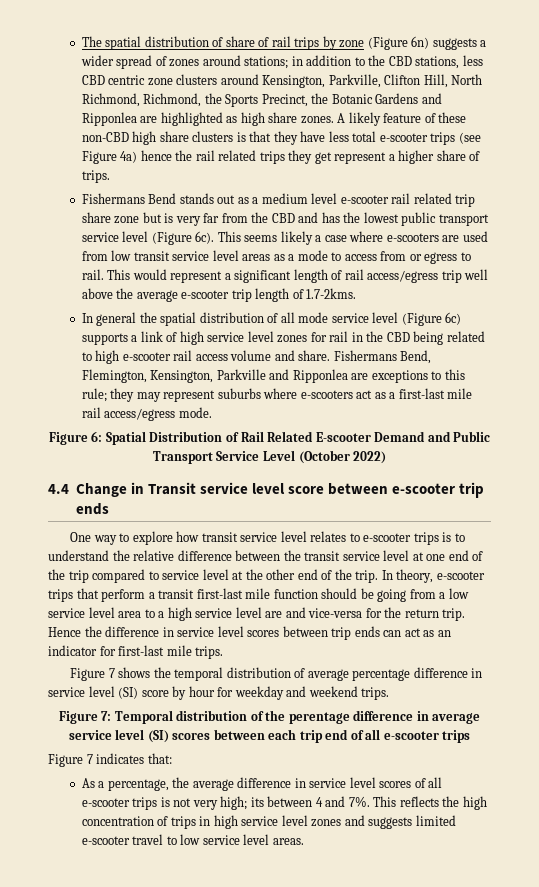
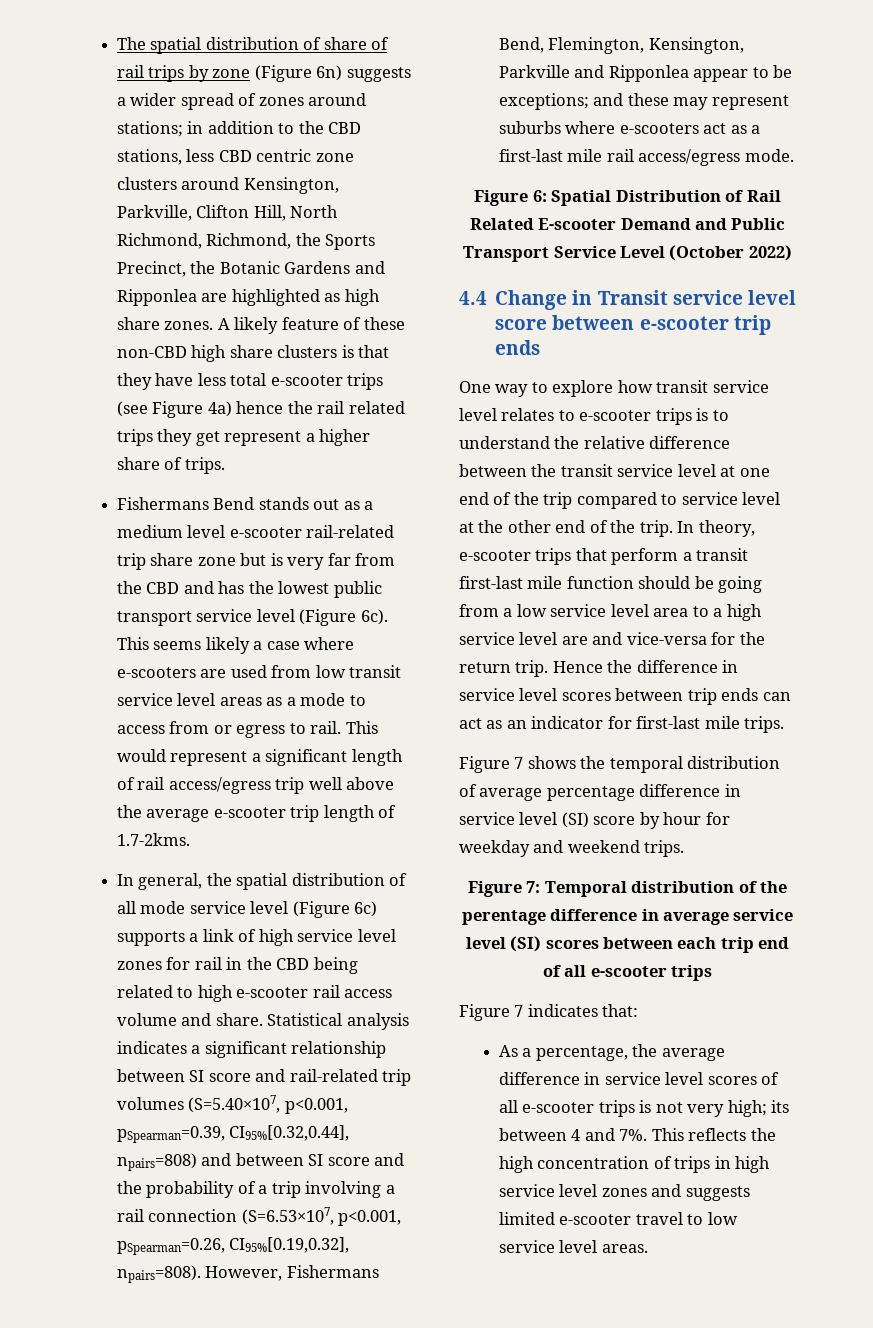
- Fishermans Bend stands out as a medium level e-scooter rail related trip share zone but is very far from the CBD and has the lowest public transport service level (Figure 6c).
+ Fishermans Bend stands out as a medium level e-scooter rail-related trip share zone but is very far from the CBD and has the lowest public transport service level (Figure 6c).
- In general the spatial distribution of all mode service level (Figure 6c) supports a link of high service level zones for rail in the CBD being related to high e-scooter rail access volume and share.
+ In general, the spatial distribution of all mode service level (Figure 6c) supports a link of high service level zones for rail in the CBD being related to high e-scooter rail access volume and share.
- Fishermans Bend, Flemington, Kensington, Parkville and Ripponlea are exceptions to this rule; they may represent suburbs where e-scooters act as a first-last mile rail access/egress mode.
+ Statistical analysis indicates a significant relationship between SI score and rail-related trip volumes (S=5.40×107, p<0.001, pSpearman=0.39, CI95%[0.32,0.44], npairs=808) and between SI score and the probability of a trip involving a rail connection (S=6.53×107, p<0.001, pSpearman=0.26, CI95%[0.19,0.32], npairs=808). However, Fishermans Bend, Flemington, Kensington, Parkville and Ripponlea appear to be exceptions; and these may represent suburbs where e-scooters act as a first-last mile rail access/egress mode.

